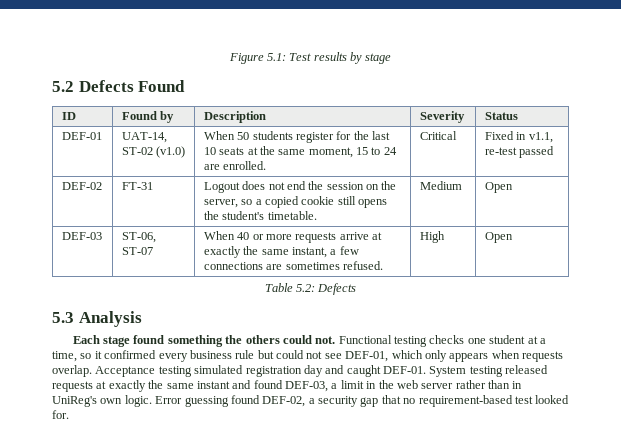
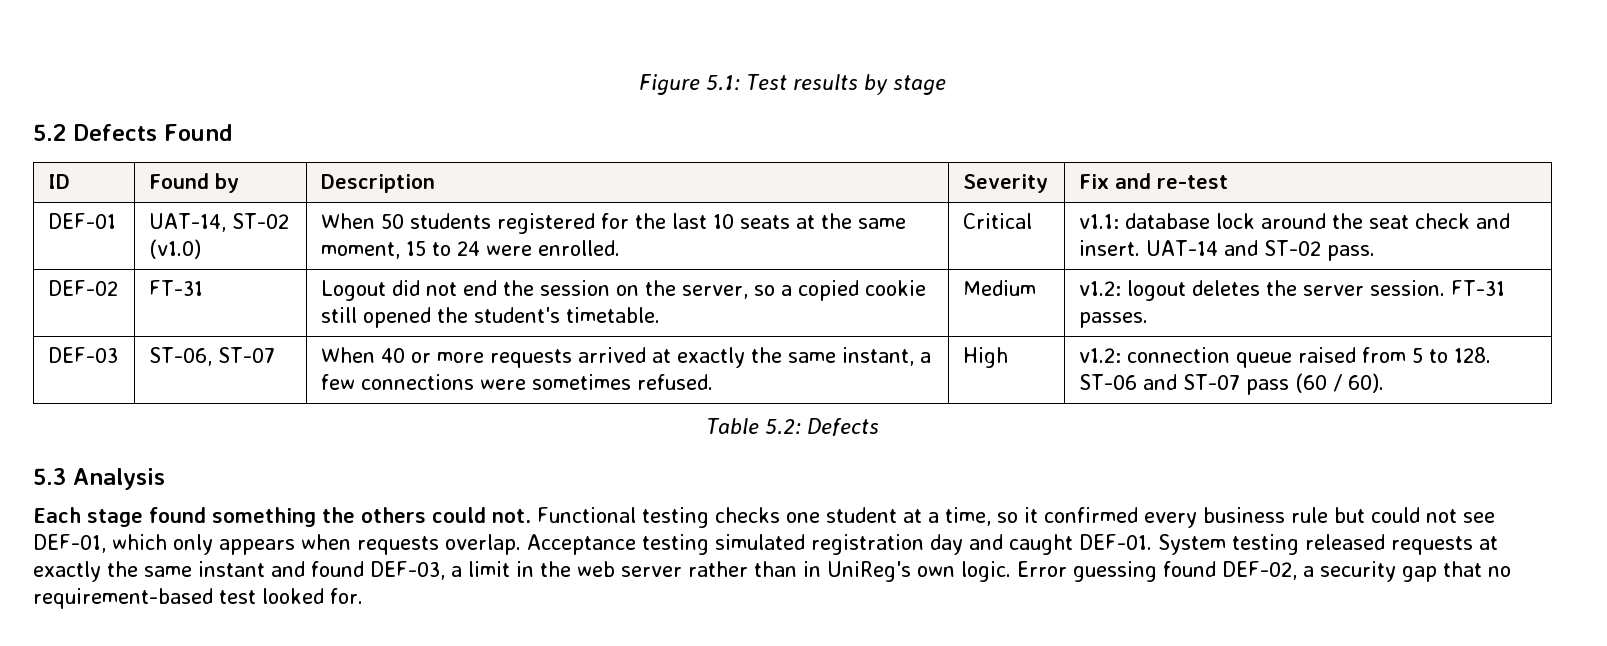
- ID | Found by | Description | Severity | Status
+ ID | Found by | Description | Severity | Fix and re-test
- DEF-01 | UAT-14, ST-02 (v1.0) | When 50 students register for the last 10 seats at the same moment, 15 to 24 are enrolled. | Critical | Fixed in v1.1, re-test passed
+ DEF-01 | UAT-14, ST-02 (v1.0) | When 50 students registered for the last 10 seats at the same moment, 15 to 24 were enrolled. | Critical | v1.1: database lock around the seat check and insert. UAT-14 and ST-02 pass.
- DEF-02 | FT-31 | Logout does not end the session on the server, so a copied cookie still opens the student's timetable. | Medium | Open
+ DEF-02 | FT-31 | Logout did not end the session on the server, so a copied cookie still opened the student's timetable. | Medium | v1.2: logout deletes the server session. FT-31 passes.
- DEF-03 | ST-06, ST-07 | When 40 or more requests arrive at exactly the same instant, a few connections are sometimes refused. | High | Open
+ DEF-03 | ST-06, ST-07 | When 40 or more requests arrived at exactly the same instant, a few connections were sometimes refused. | High | v1.2: connection queue raised from 5 to 128. ST-06 and ST-07 pass (60 / 60).

